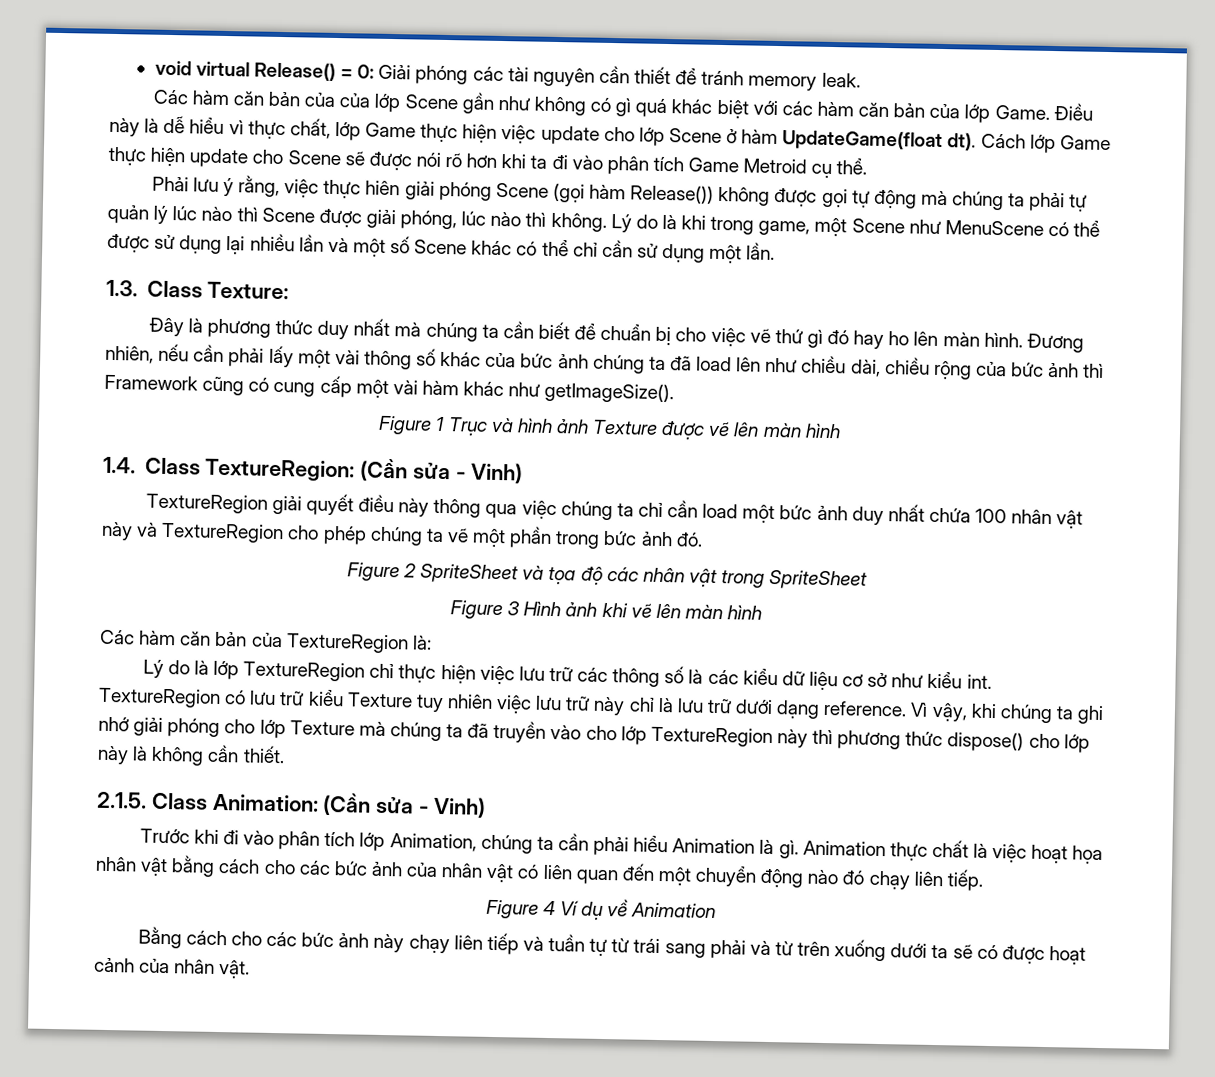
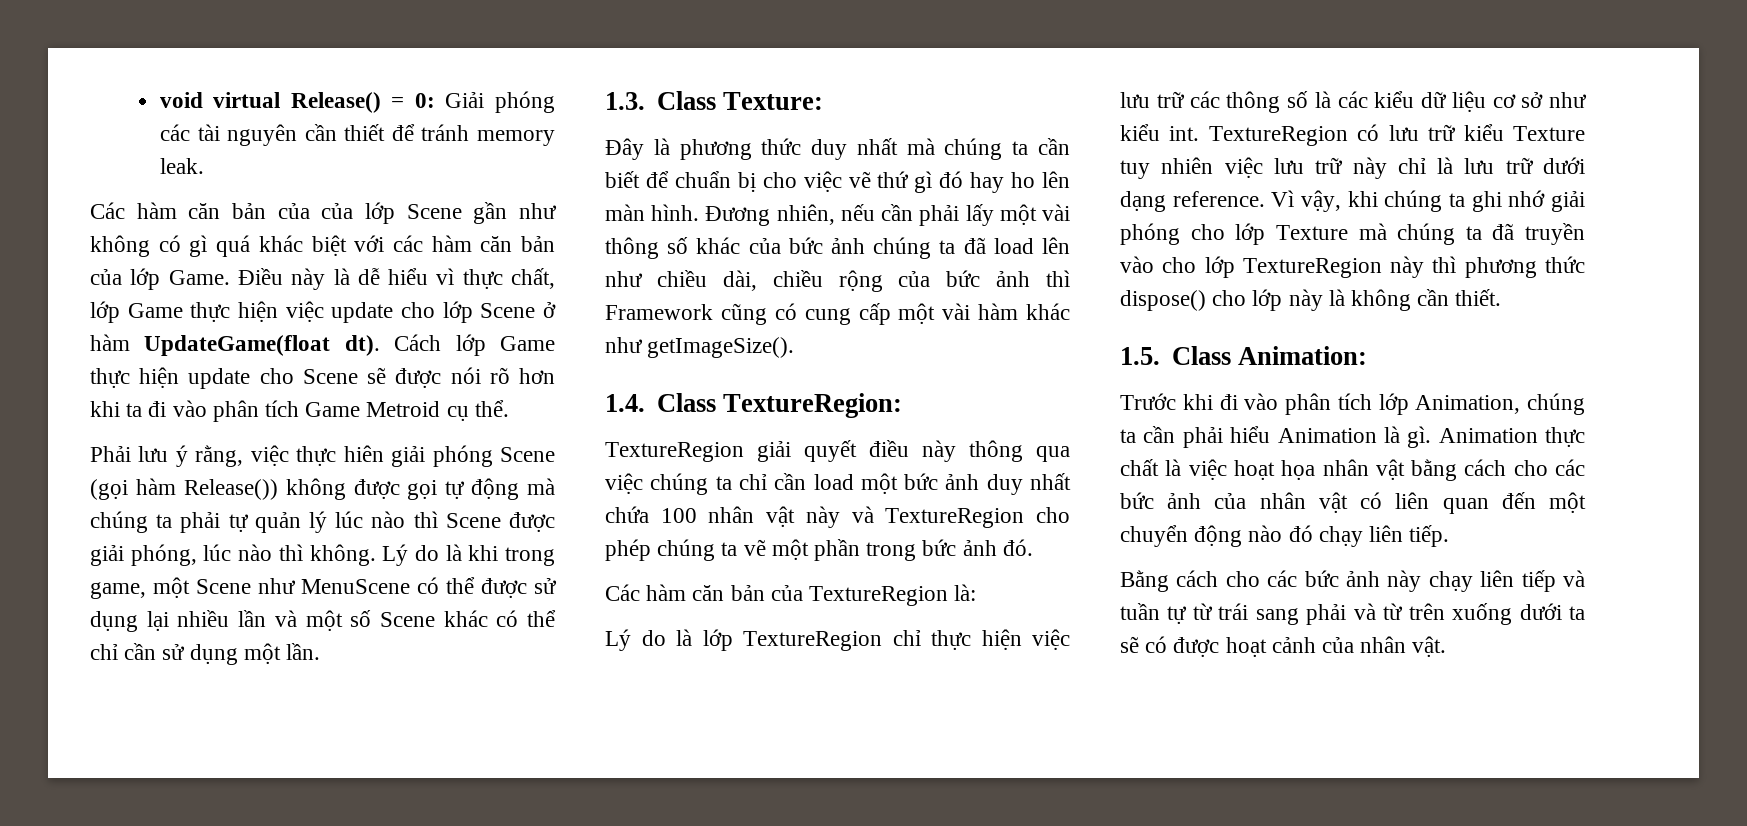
- Figure 1 Trục và hình ảnh Texture được vẽ lên màn hình
- 1.4. Class TextureRegion: (Cần sửa - Vinh)
+ 1.4. Class TextureRegion:
- Figure 2 SpriteSheet và tọa độ các nhân vật trong SpriteSheet
- Figure 3 Hình ảnh khi vẽ lên màn hình
- 2.1.5. Class Animation: (Cần sửa - Vinh)
+ 1.5. Class Animation:
- Figure 4 Ví dụ về Animation

